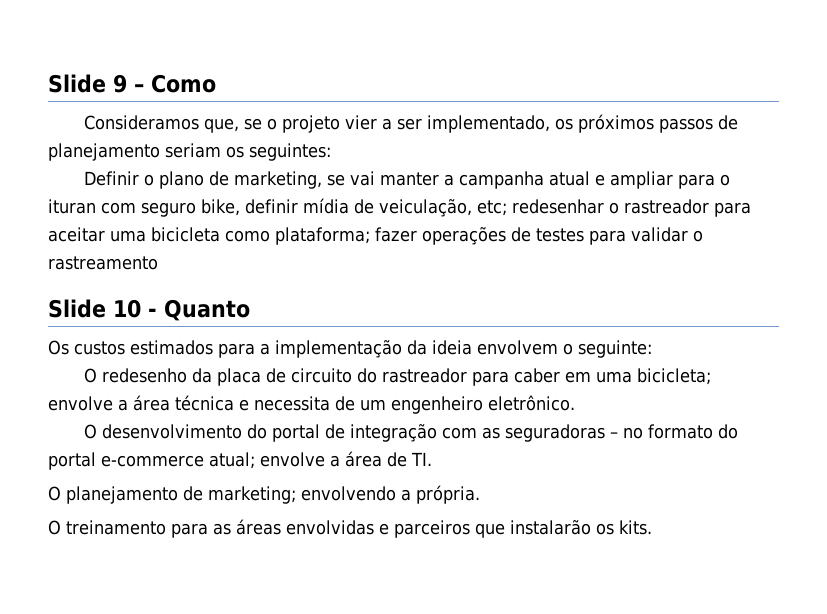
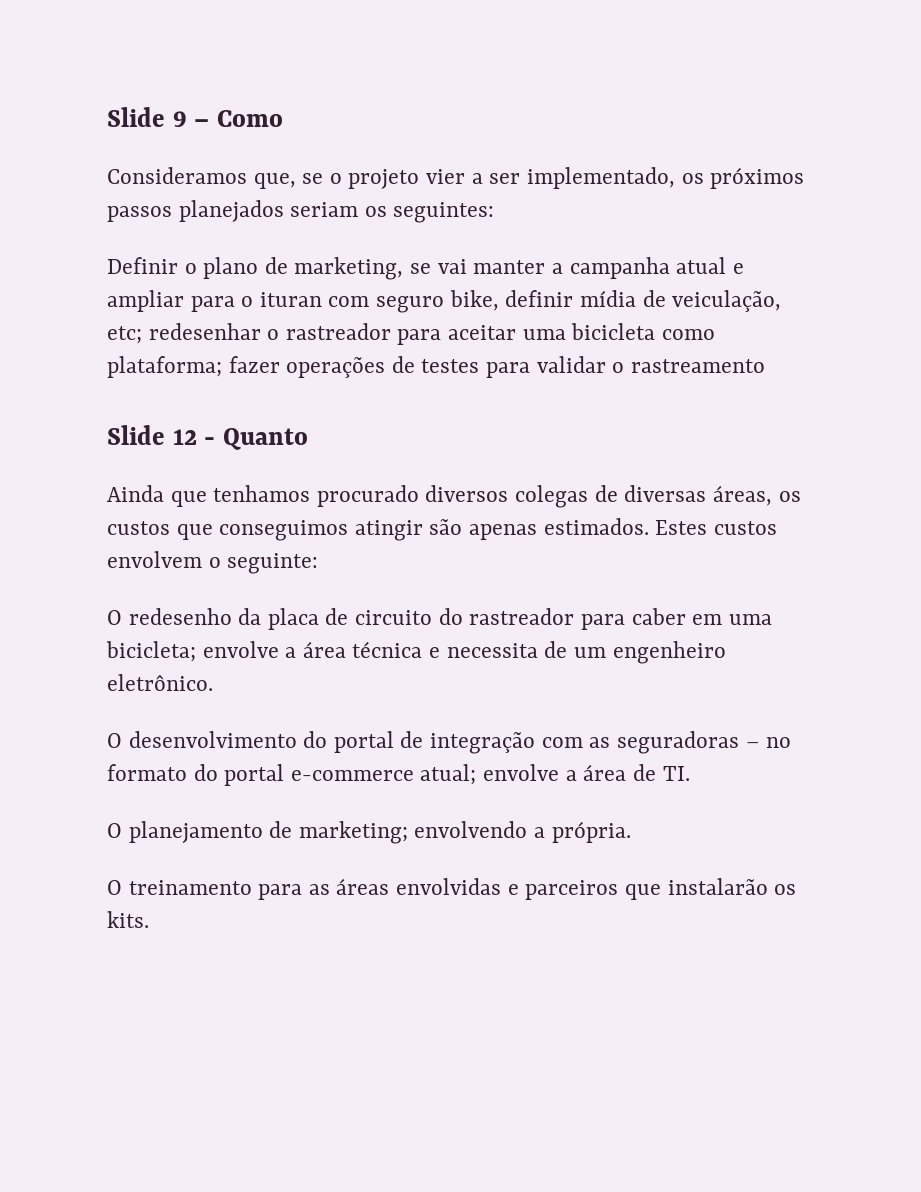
- Consideramos que, se o projeto vier a ser implementado, os próximos passos de planejamento seriam os seguintes:
+ Consideramos que, se o projeto vier a ser implementado, os próximos passos planejados seriam os seguintes:
- Slide 10 - Quanto
+ Slide 12 - Quanto
- Os custos estimados para a implementação da ideia envolvem o seguinte:
+ Ainda que tenhamos procurado diversos colegas de diversas áreas, os custos que conseguimos atingir são apenas estimados. Estes custos envolvem o seguinte:

